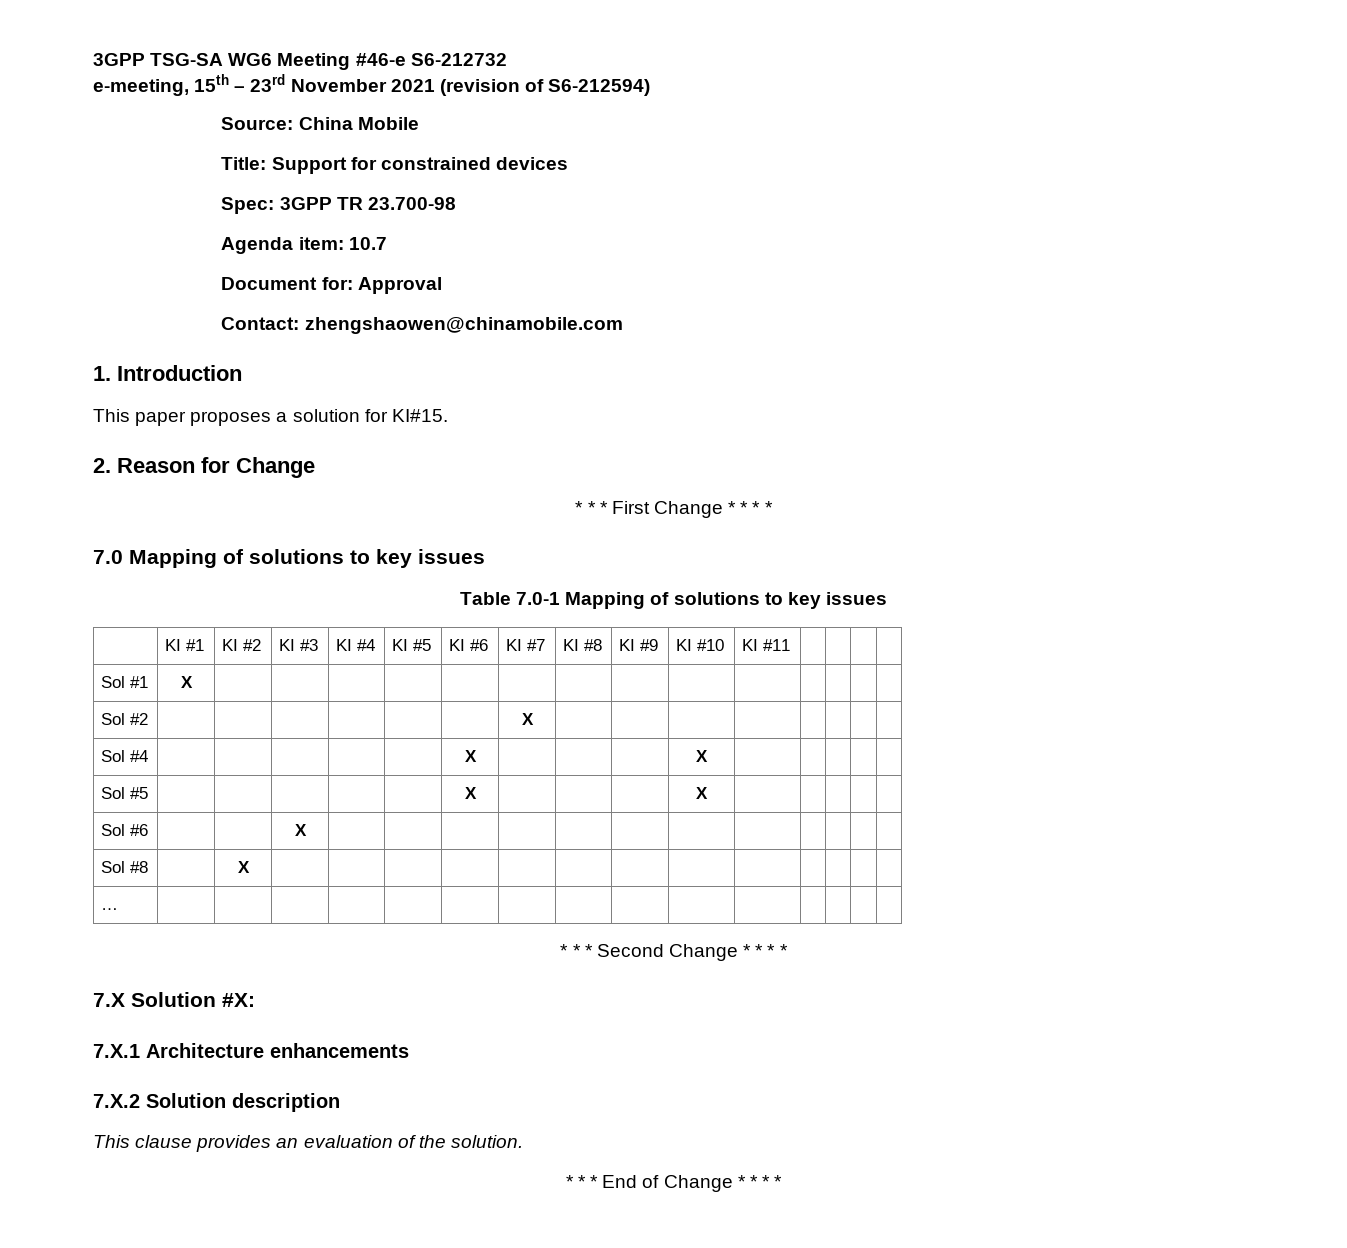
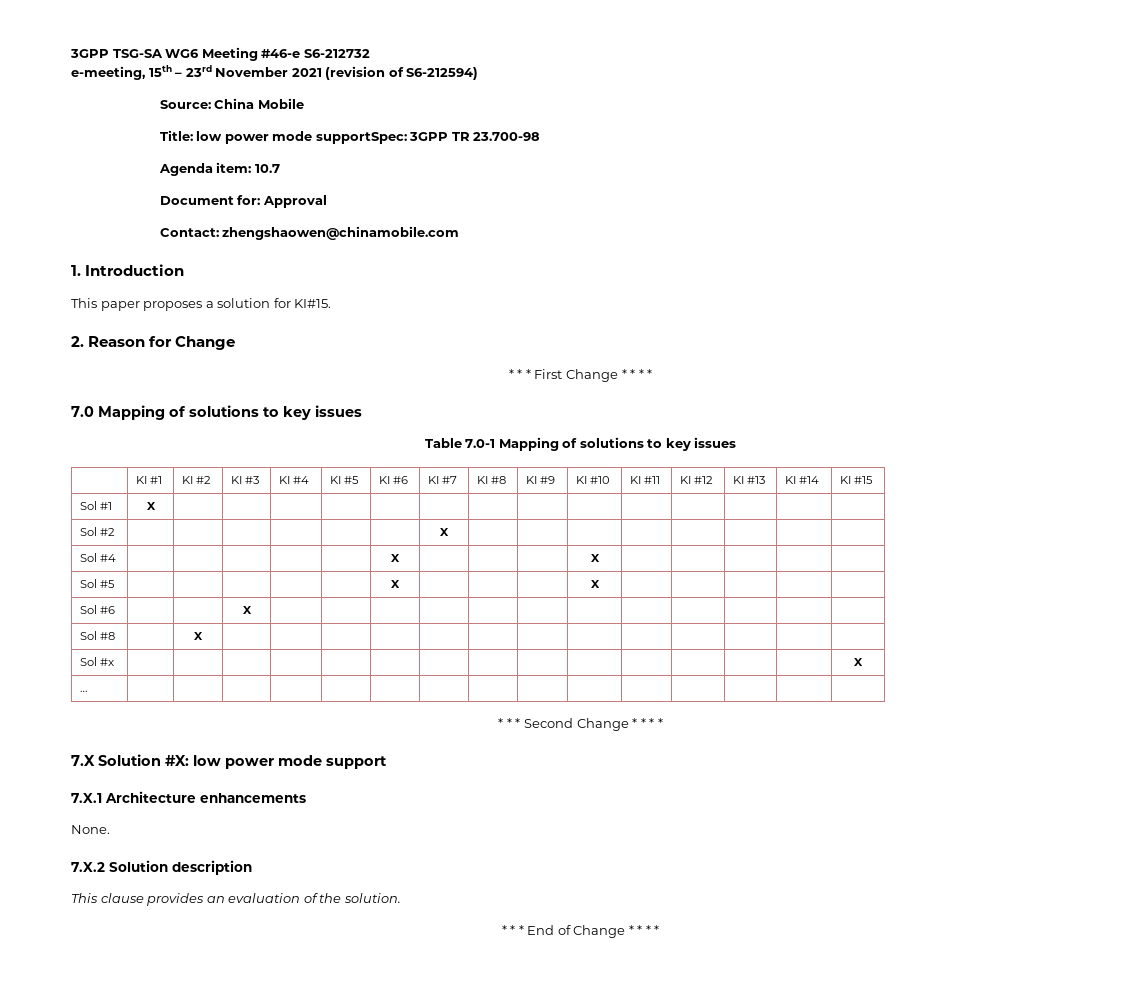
- Title: Support for constrained devices
- Spec: 3GPP TR 23.700-98
+ Title: low power mode supportSpec: 3GPP TR 23.700-98
- | KI #1 | KI #2 | KI #3 | KI #4 | KI #5 | KI #6 | KI #7 | KI #8 | KI #9 | KI #10 | KI #11 | | | |
+ | KI #1 | KI #2 | KI #3 | KI #4 | KI #5 | KI #6 | KI #7 | KI #8 | KI #9 | KI #10 | KI #11 | KI #12 | KI #13 | KI #14 | KI #15
+ Sol #x | | | | | | | | | | | | | | | X
- 7.X Solution #X:
+ 7.X Solution #X: low power mode support
+ None.

